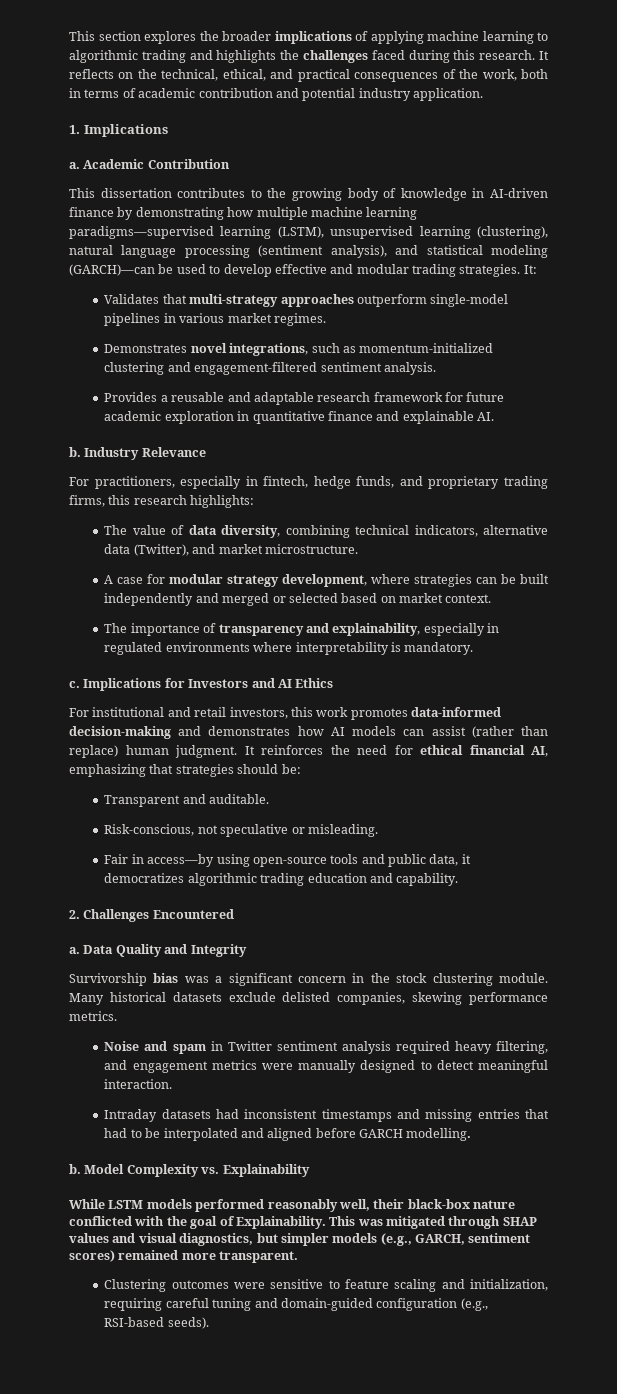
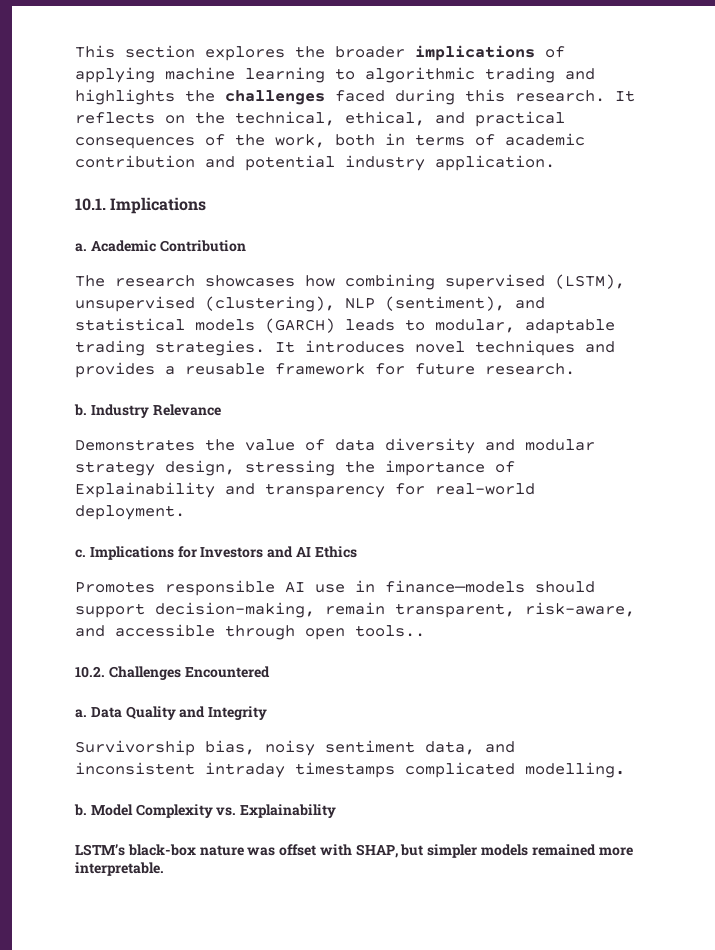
- 1. Implications
+ 10.1. Implications
- This dissertation contributes to the growing body of knowledge in AI-driven finance by demonstrating how multiple machine learning paradigms—supervised learning (LSTM), unsupervised learning (clustering), natural language processing (sentiment analysis), and statistical modeling (GARCH)—can be used to develop effective and modular trading strategies. It:
- Validates that multi-strategy approaches outperform single-model pipelines in various market regimes.
- Demonstrates novel integrations, such as momentum-initialized clustering and engagement-filtered sentiment analysis.
- Provides a reusable and adaptable research framework for future academic exploration in quantitative finance and explainable AI.
+ The research showcases how combining supervised (LSTM), unsupervised (clustering), NLP (sentiment), and statistical models (GARCH) leads to modular, adaptable trading strategies. It introduces novel techniques and provides a reusable framework for future research.
  b. Industry Relevance
- For practitioners, especially in fintech, hedge funds, and proprietary trading firms, this research highlights:
- The value of data diversity, combining technical indicators, alternative data (Twitter), and market microstructure.
- A case for modular strategy development, where strategies can be built independently and merged or selected based on market context.
- The importance of transparency and explainability, especially in regulated environments where interpretability is mandatory.
+ Demonstrates the value of data diversity and modular strategy design, stressing the importance of Explainability and transparency for real-world deployment.
- For institutional and retail investors, this work promotes data-informed decision-making and demonstrates how AI models can assist (rather than replace) human judgment. It reinforces the need for ethical financial AI, emphasizing that strategies should be:
- Transparent and auditable.
- Risk-conscious, not speculative or misleading.
- Fair in access—by using open-source tools and public data, it democratizes algorithmic trading education and capability.
- 2. Challenges Encountered
+ Promotes responsible AI use in finance—models should support decision-making, remain transparent, risk-aware, and accessible through open tools..
+ 10.2. Challenges Encountered
- Survivorship bias was a significant concern in the stock clustering module. Many historical datasets exclude delisted companies, skewing performance metrics.
- Noise and spam in Twitter sentiment analysis required heavy filtering, and engagement metrics were manually designed to detect meaningful interaction.
- Intraday datasets had inconsistent timestamps and missing entries that had to be interpolated and aligned before GARCH modelling.
+ Survivorship bias, noisy sentiment data, and inconsistent intraday timestamps complicated modelling.
- While LSTM models performed reasonably well, their black-box nature conflicted with the goal of Explainability. This was mitigated through SHAP values and visual diagnostics, but simpler models (e.g., GARCH, sentiment scores) remained more transparent.
- Clustering outcomes were sensitive to feature scaling and initialization, requiring careful tuning and domain-guided configuration (e.g., RSI-based seeds).
+ LSTM’s black-box nature was offset with SHAP, but simpler models remained more interpretable.

